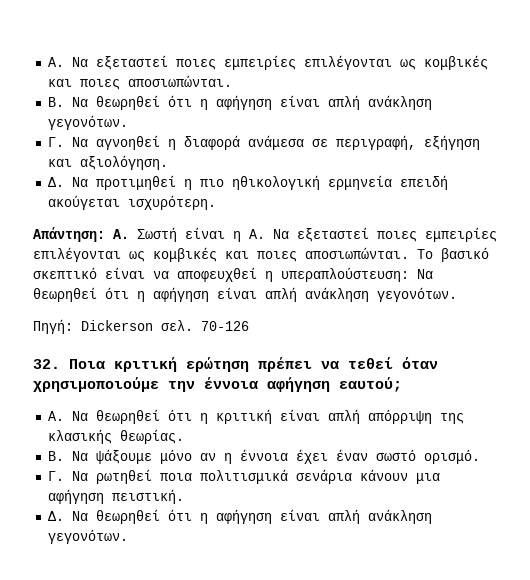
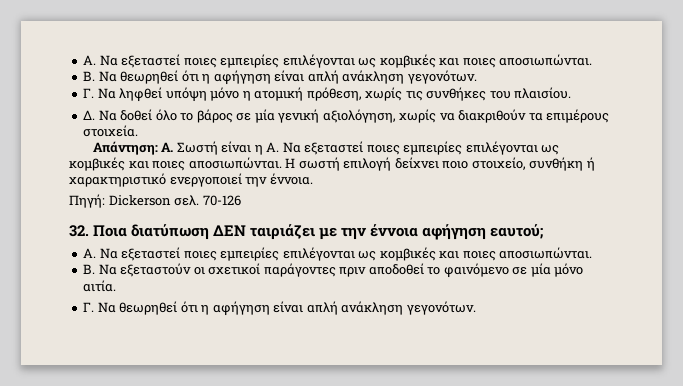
- Γ. Να αγνοηθεί η διαφορά ανάμεσα σε περιγραφή, εξήγηση και αξιολόγηση.
- Δ. Να προτιμηθεί η πιο ηθικολογική ερμηνεία επειδή ακούγεται ισχυρότερη.
+ Γ. Να ληφθεί υπόψη μόνο η ατομική πρόθεση, χωρίς τις συνθήκες του πλαισίου.
+ Δ. Να δοθεί όλο το βάρος σε μία γενική αξιολόγηση, χωρίς να διακριθούν τα επιμέρους στοιχεία.
- Το βασικό σκεπτικό είναι να αποφευχθεί η υπεραπλούστευση: Να θεωρηθεί ότι η αφήγηση είναι απλή ανάκληση γεγονότων.
+ Η σωστή επιλογή δείχνει ποιο στοιχείο, συνθήκη ή χαρακτηριστικό ενεργοποιεί την έννοια.
  Πηγή: Dickerson σελ. 70-126
- 32. Ποια κριτική ερώτηση πρέπει να τεθεί όταν χρησιμοποιούμε την έννοια αφήγηση εαυτού;
- Α. Να θεωρηθεί ότι η κριτική είναι απλή απόρριψη της κλασικής θεωρίας.
- Β. Να ψάξουμε μόνο αν η έννοια έχει έναν σωστό ορισμό.
- Γ. Να ρωτηθεί ποια πολιτισμικά σενάρια κάνουν μια αφήγηση πειστική.
- Δ. Να θεωρηθεί ότι η αφήγηση είναι απλή ανάκληση γεγονότων.
+ 32. Ποια διατύπωση ΔΕΝ ταιριάζει με την έννοια αφήγηση εαυτού;
+ Α. Να εξεταστεί ποιες εμπειρίες επιλέγονται ως κομβικές και ποιες αποσιωπώνται.
+ Β. Να εξεταστούν οι σχετικοί παράγοντες πριν αποδοθεί το φαινόμενο σε μία μόνο αιτία.
+ Γ. Να θεωρηθεί ότι η αφήγηση είναι απλή ανάκληση γεγονότων.

